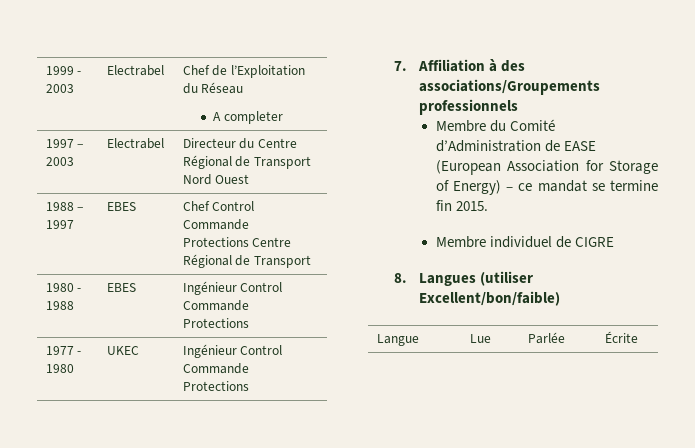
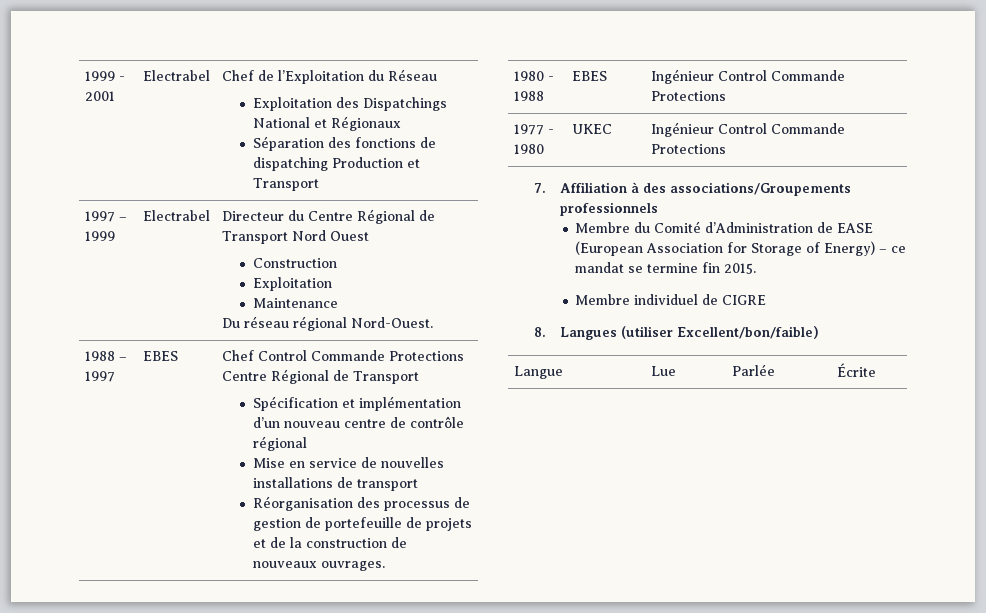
- 1999 - 2003 | Electrabel | Chef de l’Exploitation du Réseau
- A completer
+ 1999 - 2001 | Electrabel | Chef de l’Exploitation du Réseau
+ Exploitation des Dispatchings National et Régionaux
+ Séparation des fonctions de dispatching Production et Transport
- 1997 – 2003 | Electrabel | Directeur du Centre Régional de Transport Nord Ouest
+ 1997 – 1999 | Electrabel | Directeur du Centre Régional de Transport Nord Ouest
+ Construction
+ Exploitation
+ Maintenance
+ Du réseau régional Nord-Ouest.
+ Spécification et implémentation d’un nouveau centre de contrôle régional
+ Mise en service de nouvelles installations de transport
+ Réorganisation des processus de gestion de portefeuille de projets et de la construction de nouveaux ouvrages.

